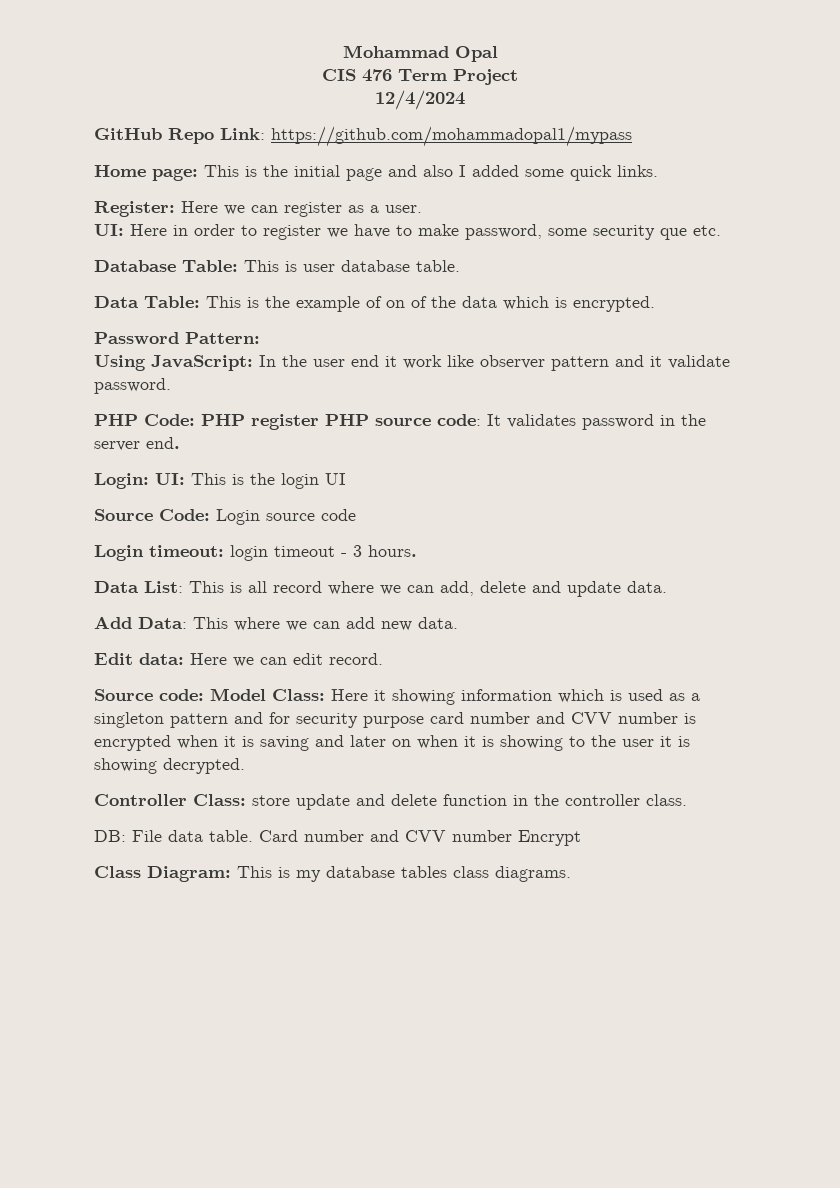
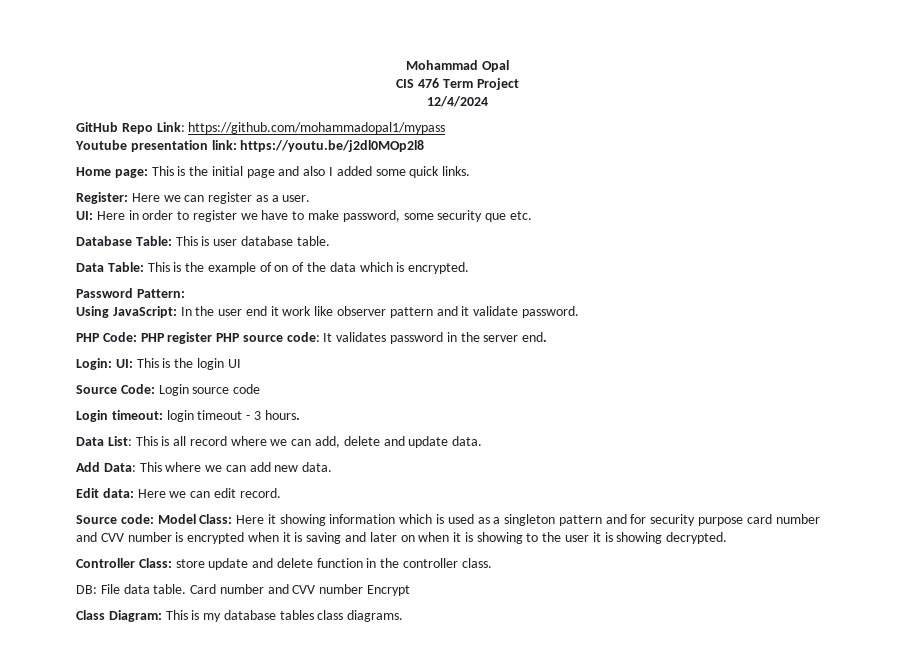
+ Youtube presentation link: https://youtu.be/j2dl0MOp2l8

